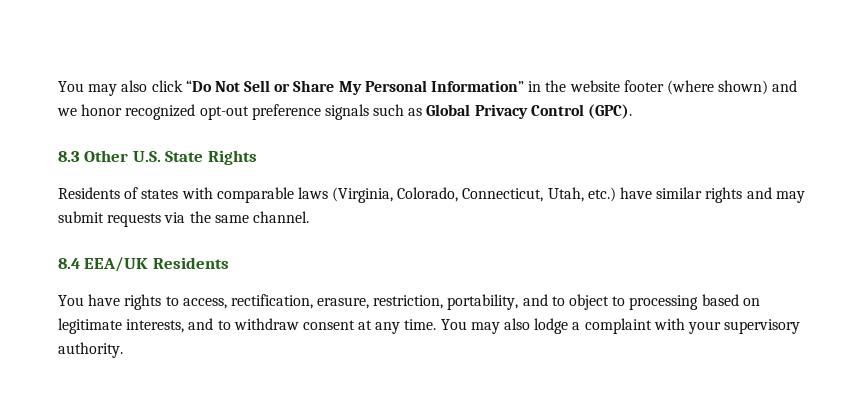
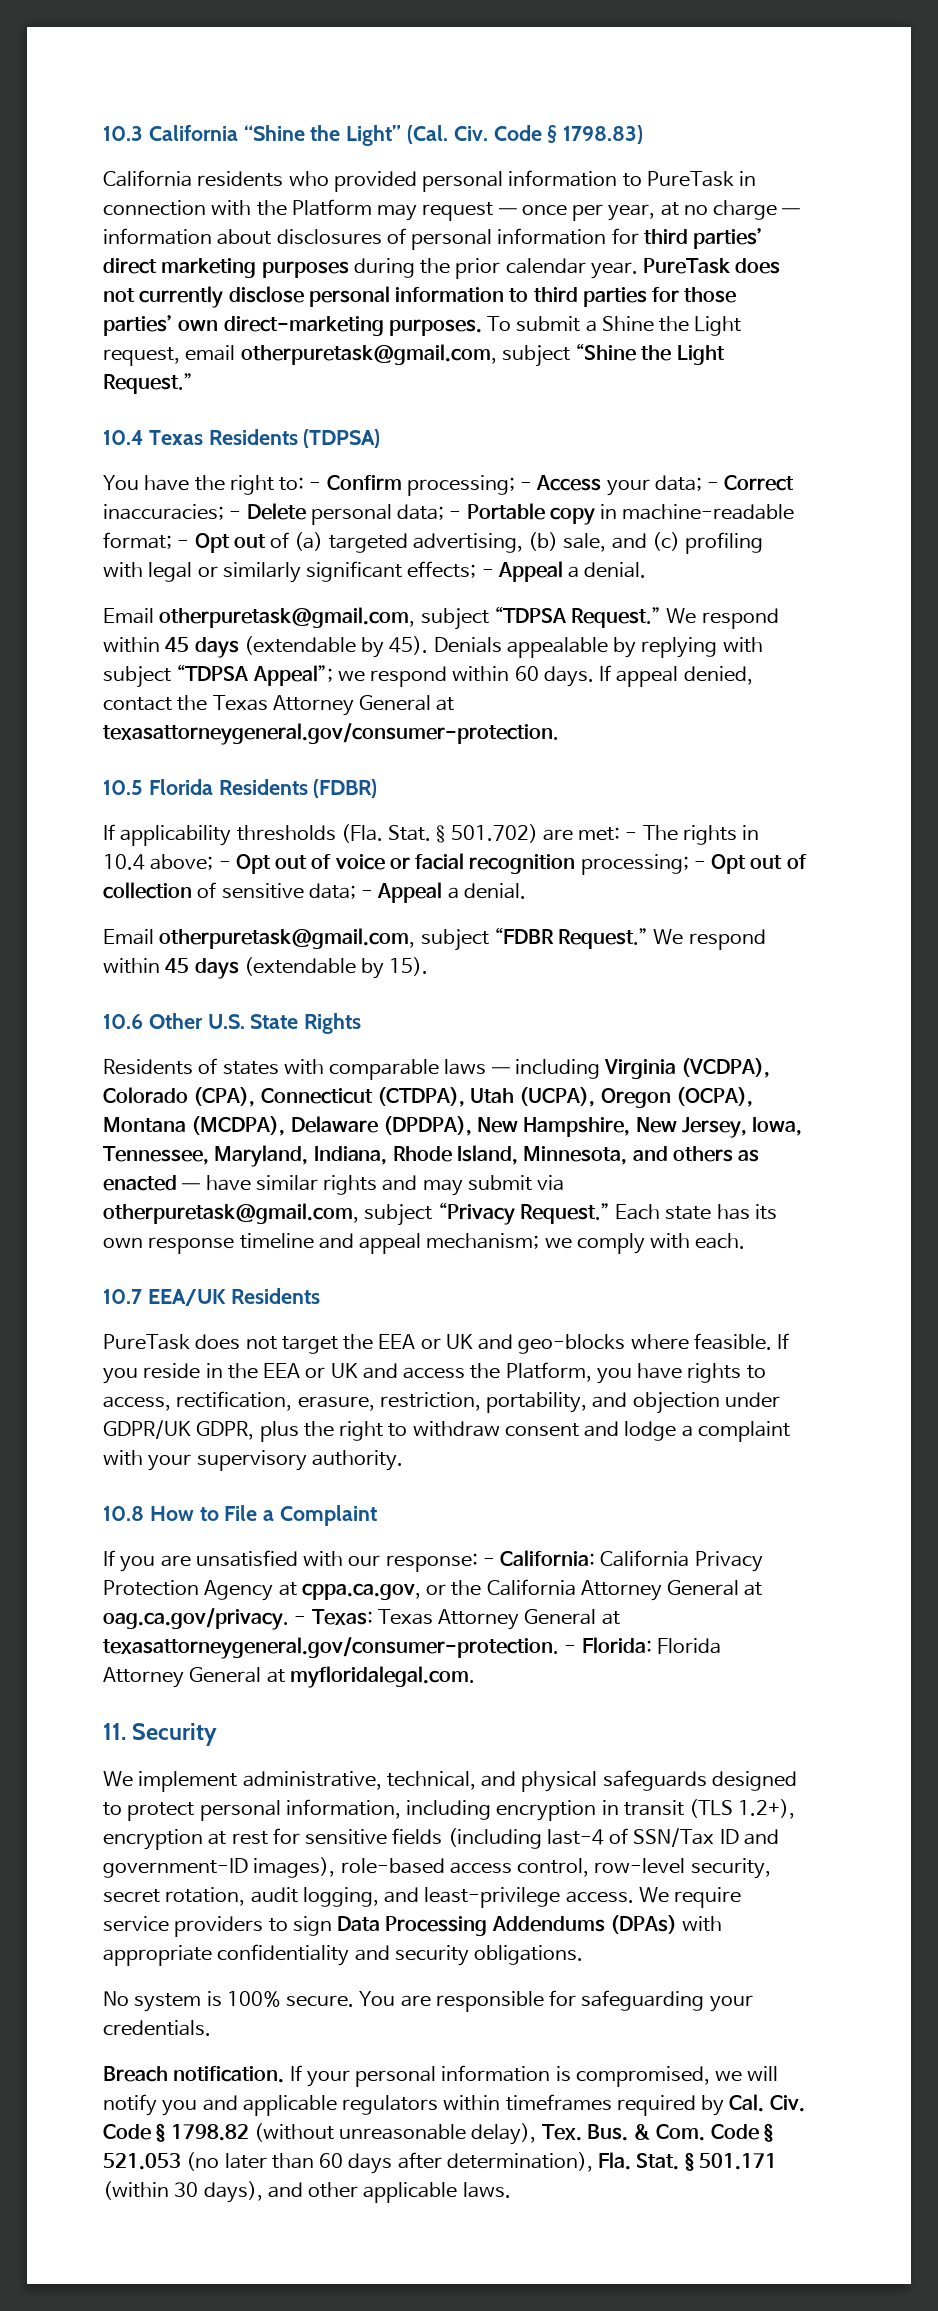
- You may also click “Do Not Sell or Share My Personal Information” in the website footer (where shown) and we honor recognized opt-out preference signals such as Global Privacy Control (GPC).
- 8.3 Other U.S. State Rights
+ 10.3 California “Shine the Light” (Cal. Civ. Code § 1798.83)
+ California residents who provided personal information to PureTask in connection with the Platform may request — once per year, at no charge — information about disclosures of personal information for third parties’ direct marketing purposes during the prior calendar year. PureTask does not currently disclose personal information to third parties for those parties’ own direct-marketing purposes. To submit a Shine the Light request, email otherpuretask@gmail.com, subject “Shine the Light Request.”
+ 10.4 Texas Residents (TDPSA)
+ You have the right to: - Confirm processing; - Access your data; - Correct inaccuracies; - Delete personal data; - Portable copy in machine-readable format; - Opt out of (a) targeted advertising, (b) sale, and (c) profiling with legal or similarly significant effects; - Appeal a denial.
+ Email otherpuretask@gmail.com, subject “TDPSA Request.” We respond within 45 days (extendable by 45). Denials appealable by replying with subject “TDPSA Appeal”; we respond within 60 days. If appeal denied, contact the Texas Attorney General at texasattorneygeneral.gov/consumer-protection.
+ 10.5 Florida Residents (FDBR)
+ If applicability thresholds (Fla. Stat. § 501.702) are met: - The rights in 10.4 above; - Opt out of voice or facial recognition processing; - Opt out of collection of sensitive data; - Appeal a denial.
+ Email otherpuretask@gmail.com, subject “FDBR Request.” We respond within 45 days (extendable by 15).
+ 10.6 Other U.S. State Rights
- Residents of states with comparable laws (Virginia, Colorado, Connecticut, Utah, etc.) have similar rights and may submit requests via the same channel.
- 8.4 EEA/UK Residents
- You have rights to access, rectification, erasure, restriction, portability, and to object to processing based on legitimate interests, and to withdraw consent at any time. You may also lodge a complaint with your supervisory authority.
+ Residents of states with comparable laws — including Virginia (VCDPA), Colorado (CPA), Connecticut (CTDPA), Utah (UCPA), Oregon (OCPA), Montana (MCDPA), Delaware (DPDPA), New Hampshire, New Jersey, Iowa, Tennessee, Maryland, Indiana, Rhode Island, Minnesota, and others as enacted — have similar rights and may submit via otherpuretask@gmail.com, subject “Privacy Request.” Each state has its own response timeline and appeal mechanism; we comply with each.
+ 10.7 EEA/UK Residents
+ PureTask does not target the EEA or UK and geo-blocks where feasible. If you reside in the EEA or UK and access the Platform, you have rights to access, rectification, erasure, restriction, portability, and objection under GDPR/UK GDPR, plus the right to withdraw consent and lodge a complaint with your supervisory authority.
+ 10.8 How to File a Complaint
+ If you are unsatisfied with our response: - California: California Privacy Protection Agency at cppa.ca.gov, or the California Attorney General at oag.ca.gov/privacy. - Texas: Texas Attorney General at texasattorneygeneral.gov/consumer-protection. - Florida: Florida Attorney General at myfloridalegal.com.
+ 11. Security
+ We implement administrative, technical, and physical safeguards designed to protect personal information, including encryption in transit (TLS 1.2+), encryption at rest for sensitive fields (including last-4 of SSN/Tax ID and government-ID images), role-based access control, row-level security, secret rotation, audit logging, and least-privilege access. We require service providers to sign Data Processing Addendums (DPAs) with appropriate confidentiality and security obligations.
+ No system is 100% secure. You are responsible for safeguarding your credentials.
+ Breach notification. If your personal information is compromised, we will notify you and applicable regulators within timeframes required by Cal. Civ. Code § 1798.82 (without unreasonable delay), Tex. Bus. & Com. Code § 521.053 (no later than 60 days after determination), Fla. Stat. § 501.171 (within 30 days), and other applicable laws.

